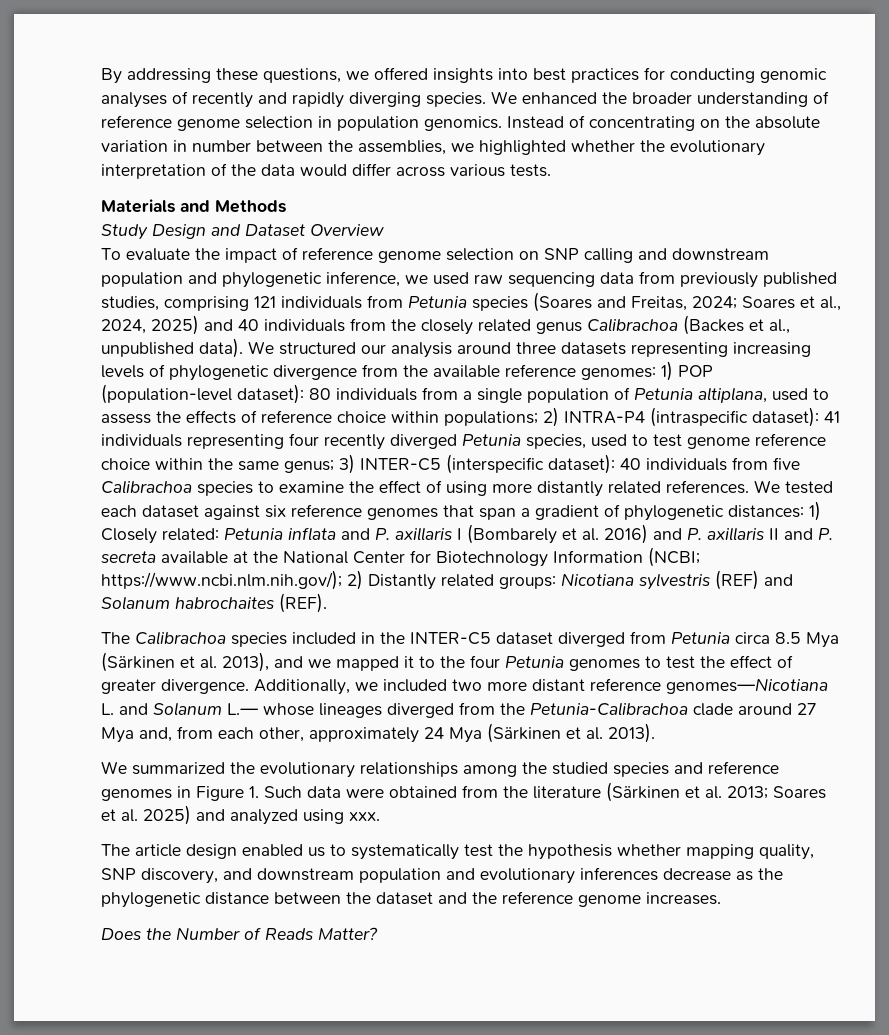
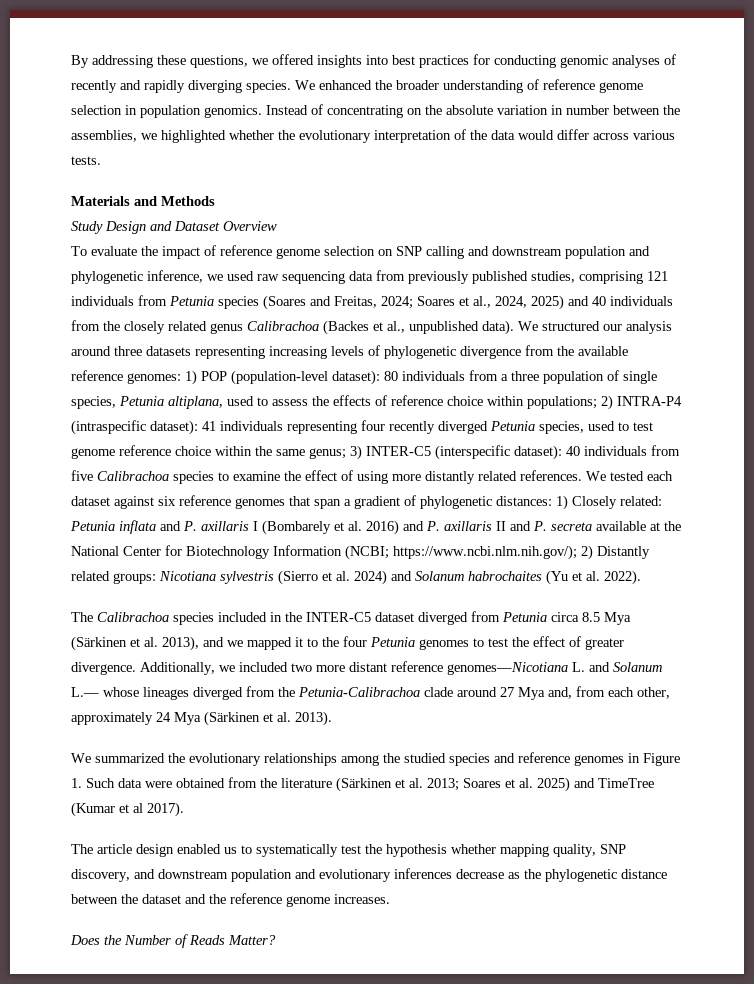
- 80 individuals from a single population of Petunia altiplana, used to assess the effects of reference choice within populations;
+ 80 individuals from a three population of single species, Petunia altiplana, used to assess the effects of reference choice within populations;
- We tested each dataset against six reference genomes that span a gradient of phylogenetic distances: 1) Closely related: Petunia inflata and P. axillaris I (Bombarely et al. 2016) and P. axillaris II and P. secreta available at the National Center for Biotechnology Information (NCBI; https://www.ncbi.nlm.nih.gov/); 2) Distantly related groups: Nicotiana sylvestris (REF) and Solanum habrochaites (REF).
+ We tested each dataset against six reference genomes that span a gradient of phylogenetic distances: 1) Closely related: Petunia inflata and P. axillaris I (Bombarely et al. 2016) and P. axillaris II and P. secreta available at the National Center for Biotechnology Information (NCBI; https://www.ncbi.nlm.nih.gov/); 2) Distantly related groups: Nicotiana sylvestris (Sierro et al. 2024) and Solanum habrochaites (Yu et al. 2022).
- We summarized the evolutionary relationships among the studied species and reference genomes in Figure 1. Such data were obtained from the literature (Särkinen et al. 2013; Soares et al. 2025) and analyzed using xxx.
+ We summarized the evolutionary relationships among the studied species and reference genomes in Figure 1. Such data were obtained from the literature (Särkinen et al. 2013; Soares et al. 2025) and TimeTree (Kumar et al 2017).

